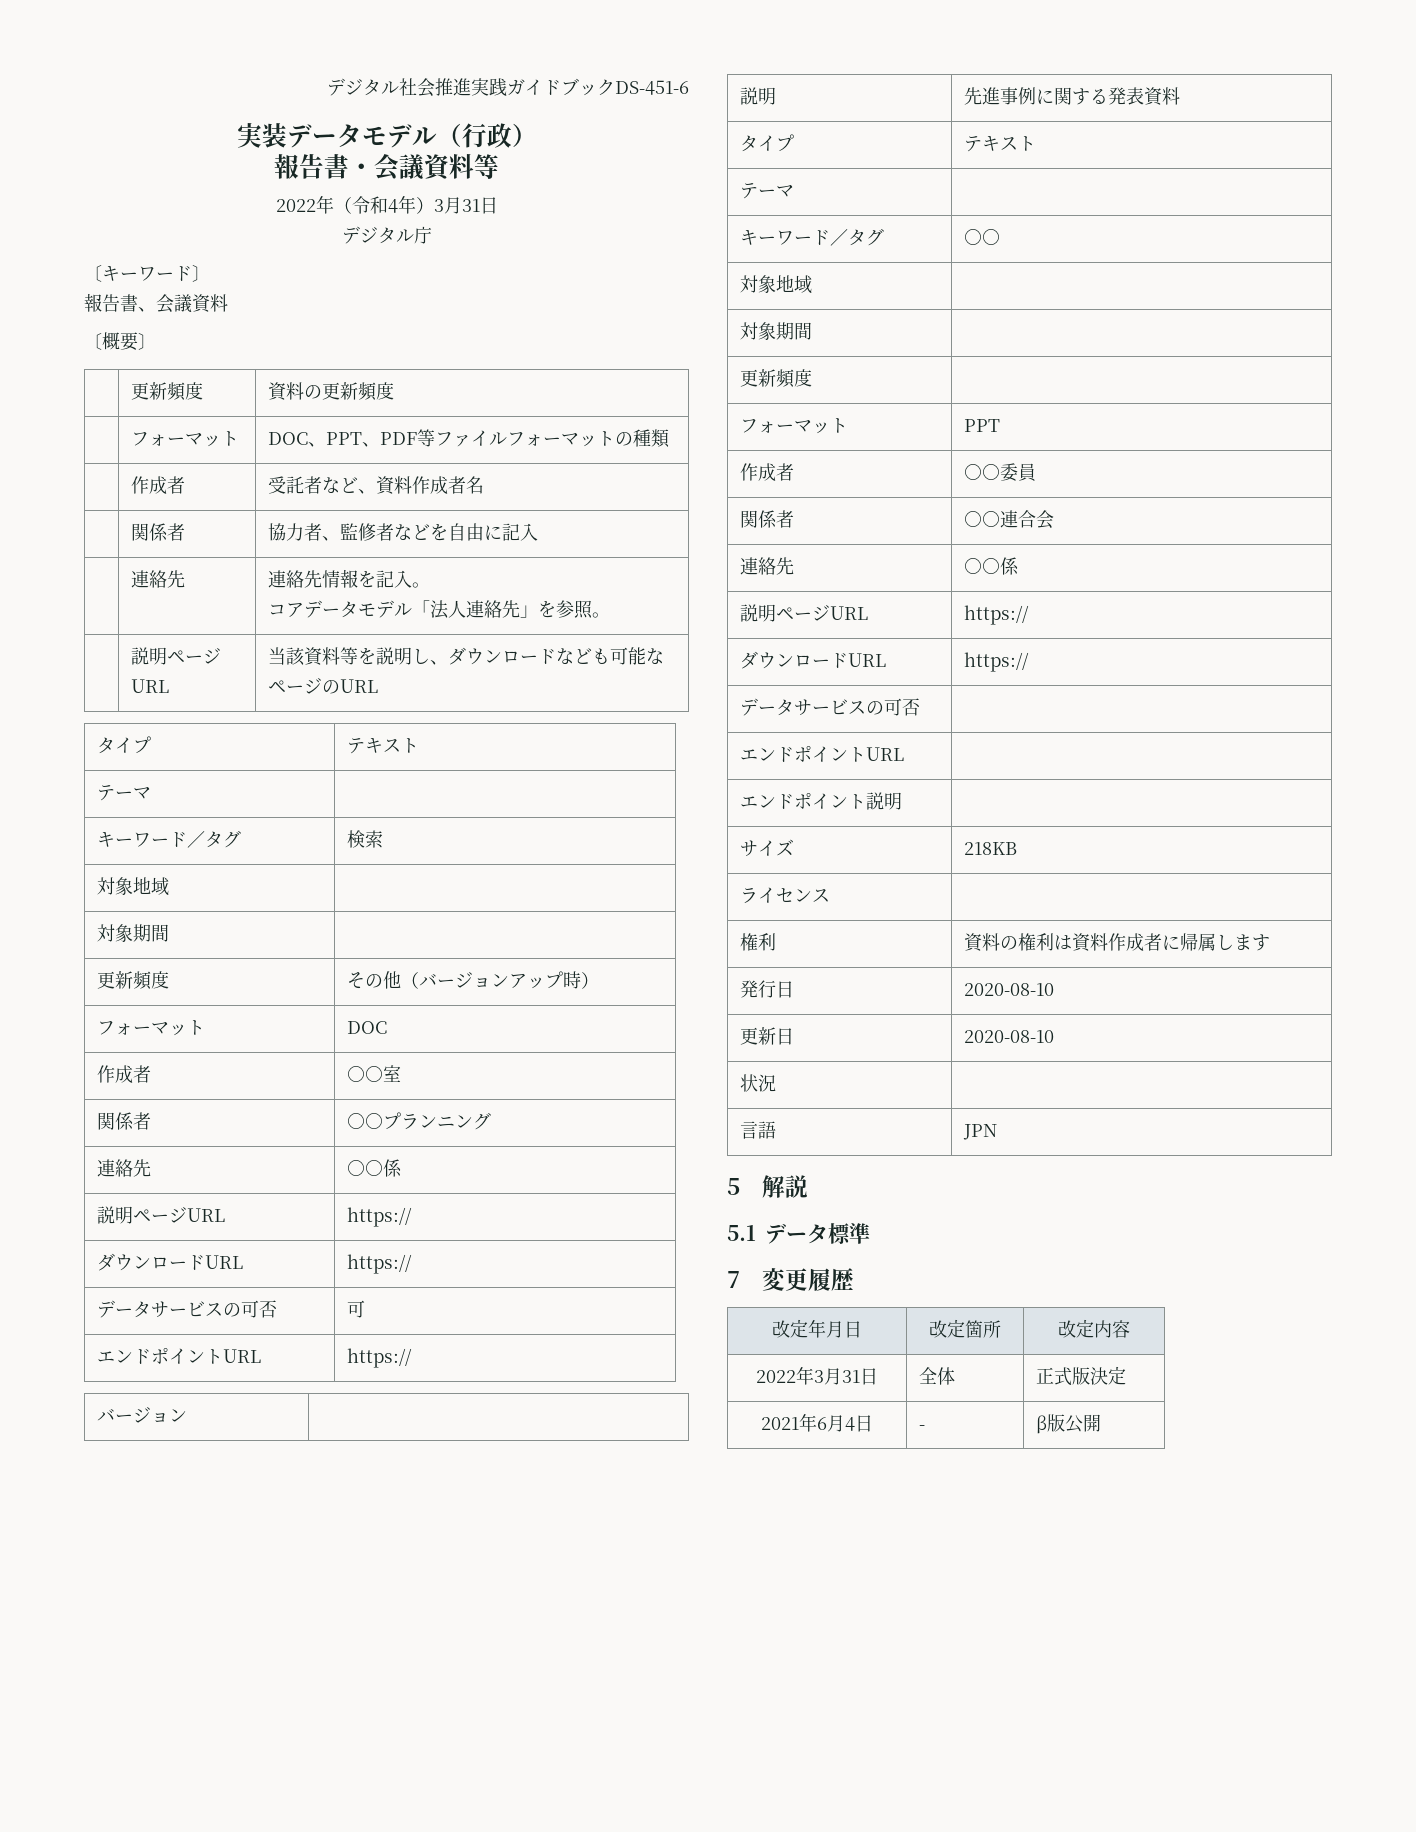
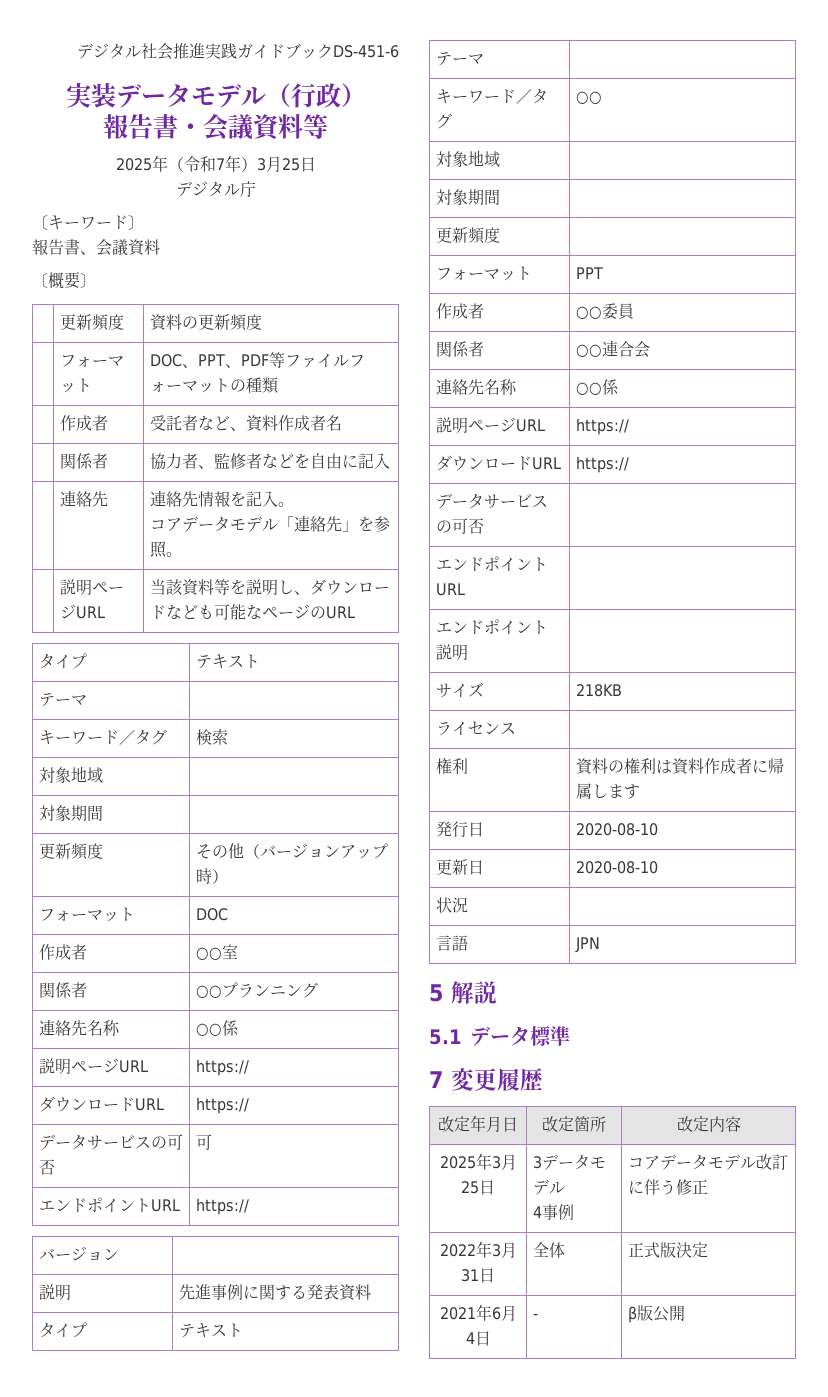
- 2022年（令和4年）3月31日
+ 2025年（令和7年）3月25日
  | 連絡先 | 連絡先情報を記入。
- コアデータモデル「法人連絡先」を参照。
+ コアデータモデル「連絡先」を参照。
  関係者 | ○○プランニング
- 連絡先 | ○○係
+ 連絡先名称 | ○○係
  関係者 | ○○連合会
- 連絡先 | ○○係
+ 連絡先名称 | ○○係
+ 2025年3月25日 | 3データモデル
+ 4事例 | コアデータモデル改訂に伴う修正

